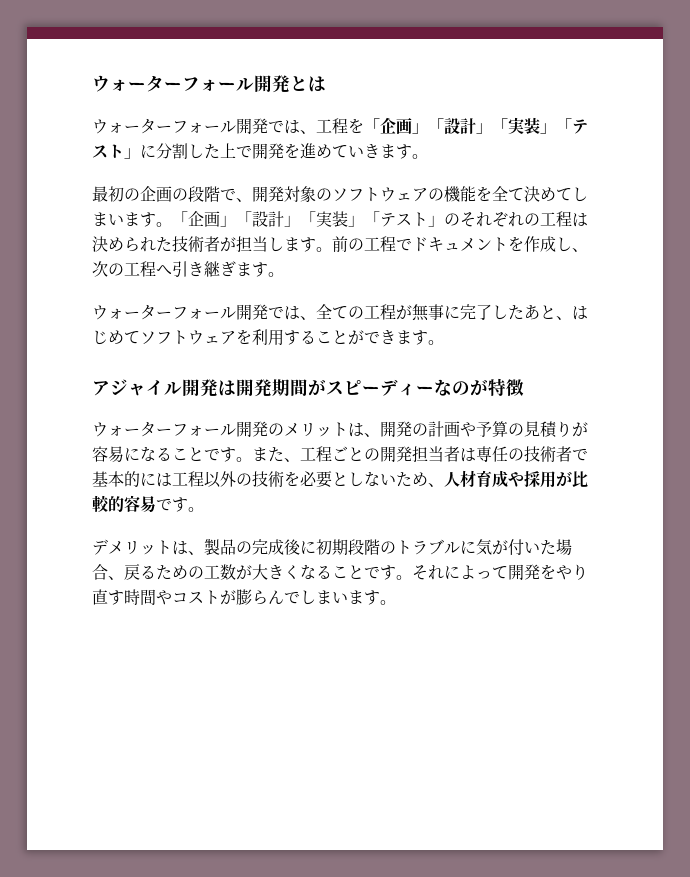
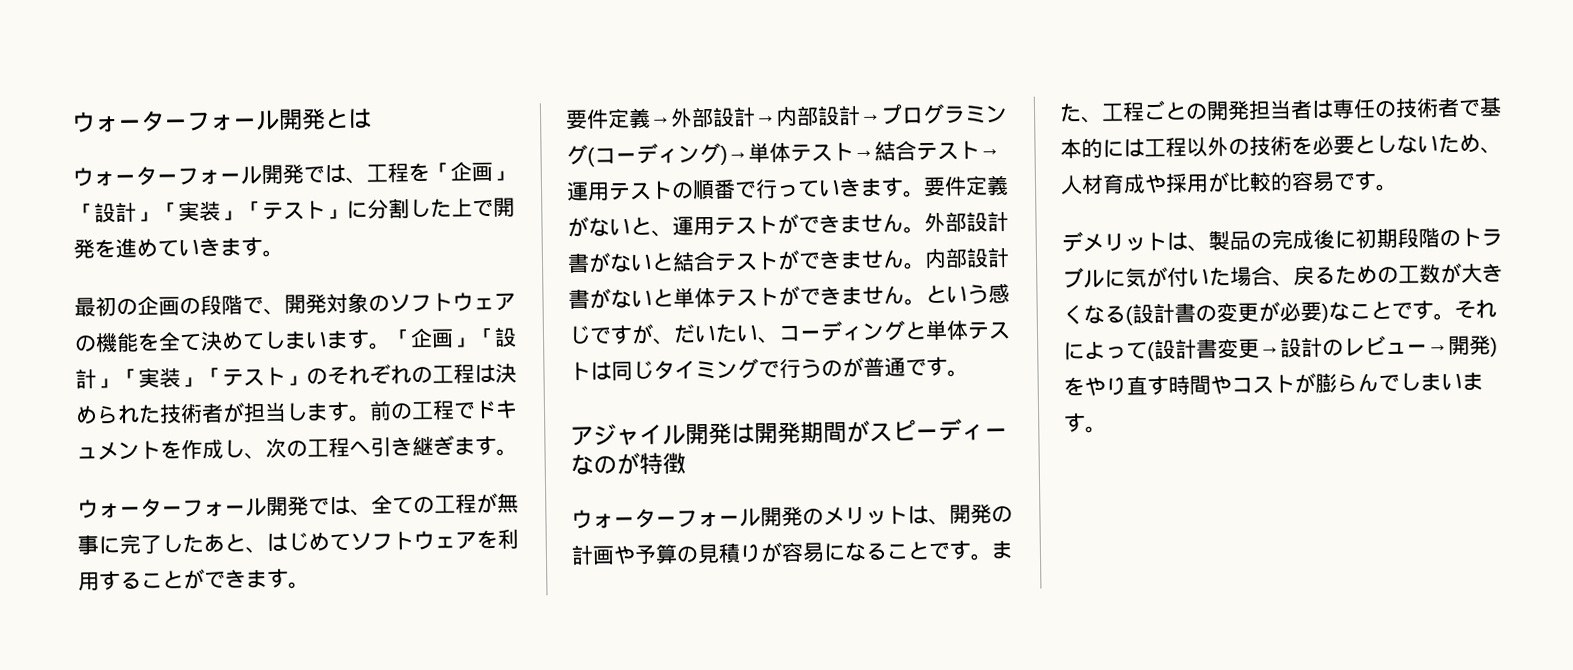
+ 要件定義→外部設計→内部設計→プログラミング(コーディング)→単体テスト→結合テスト→運用テストの順番で行っていきます。要件定義がないと、運用テストができません。外部設計書がないと結合テストができません。内部設計書がないと単体テストができません。という感じですが、だいたい、コーディングと単体テストは同じタイミングで行うのが普通です。
- デメリットは、製品の完成後に初期段階のトラブルに気が付いた場合、戻るための工数が大きくなることです。
+ デメリットは、製品の完成後に初期段階のトラブルに気が付いた場合、戻るための工数が大きくなる(設計書の変更が必要)なことです。
- それによって開発をやり直す時間やコストが膨らんでしまいます。
+ それによって(設計書変更→設計のレビュー→開発)をやり直す時間やコストが膨らんでしまいます。

